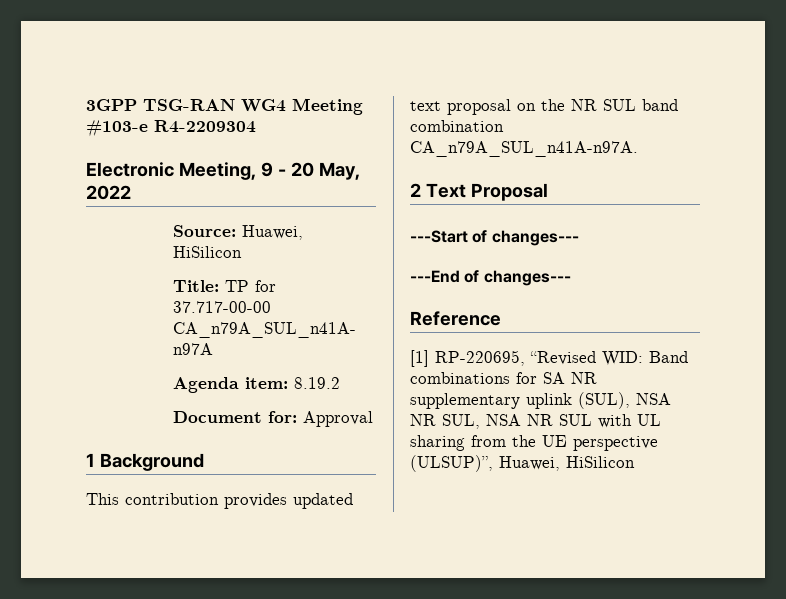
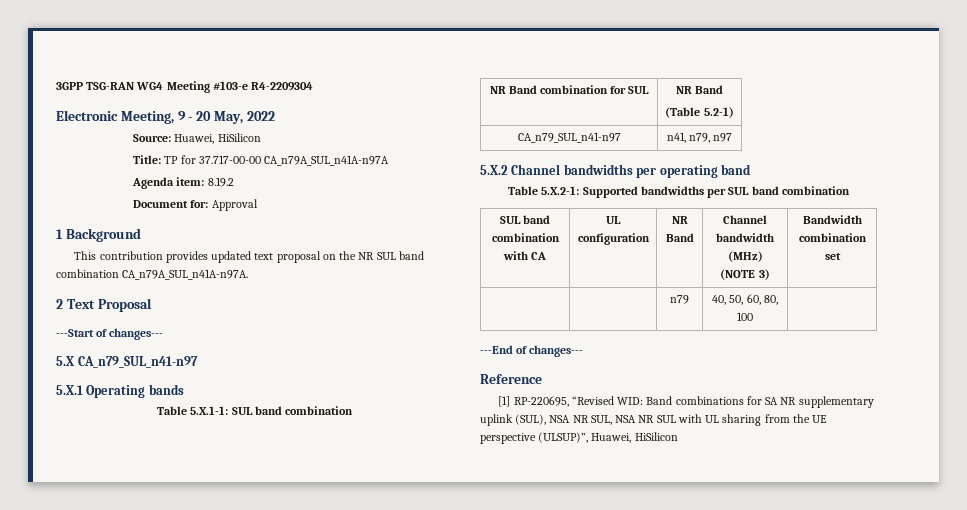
+ 5.X CA_n79_SUL_n41-n97
+ 5.X.1 Operating bands
+ Table 5.X.1-1: SUL band combination
+ NR Band combination for SUL | NR Band
+ (Table 5.2-1)
+ CA_n79_SUL_n41-n97 | n41, n79, n97
+ 5.X.2 Channel bandwidths per operating band
+ Table 5.X.2-1: Supported bandwidths per SUL band combination
+ SUL band combination with CA | UL configuration | NR Band | Channel bandwidth (MHz) (NOTE 3) | Bandwidth combination set
+ | | n79 | 40, 50, 60, 80, 100 |

